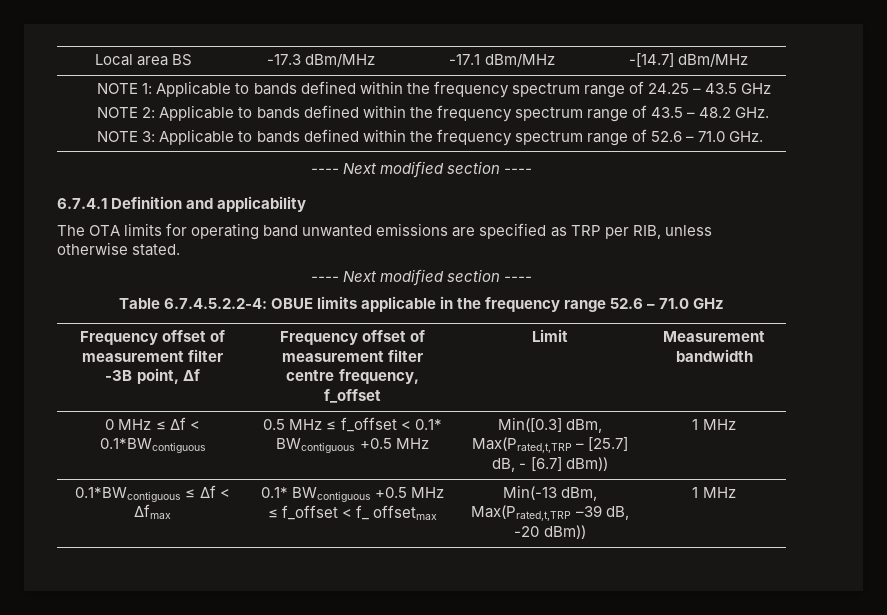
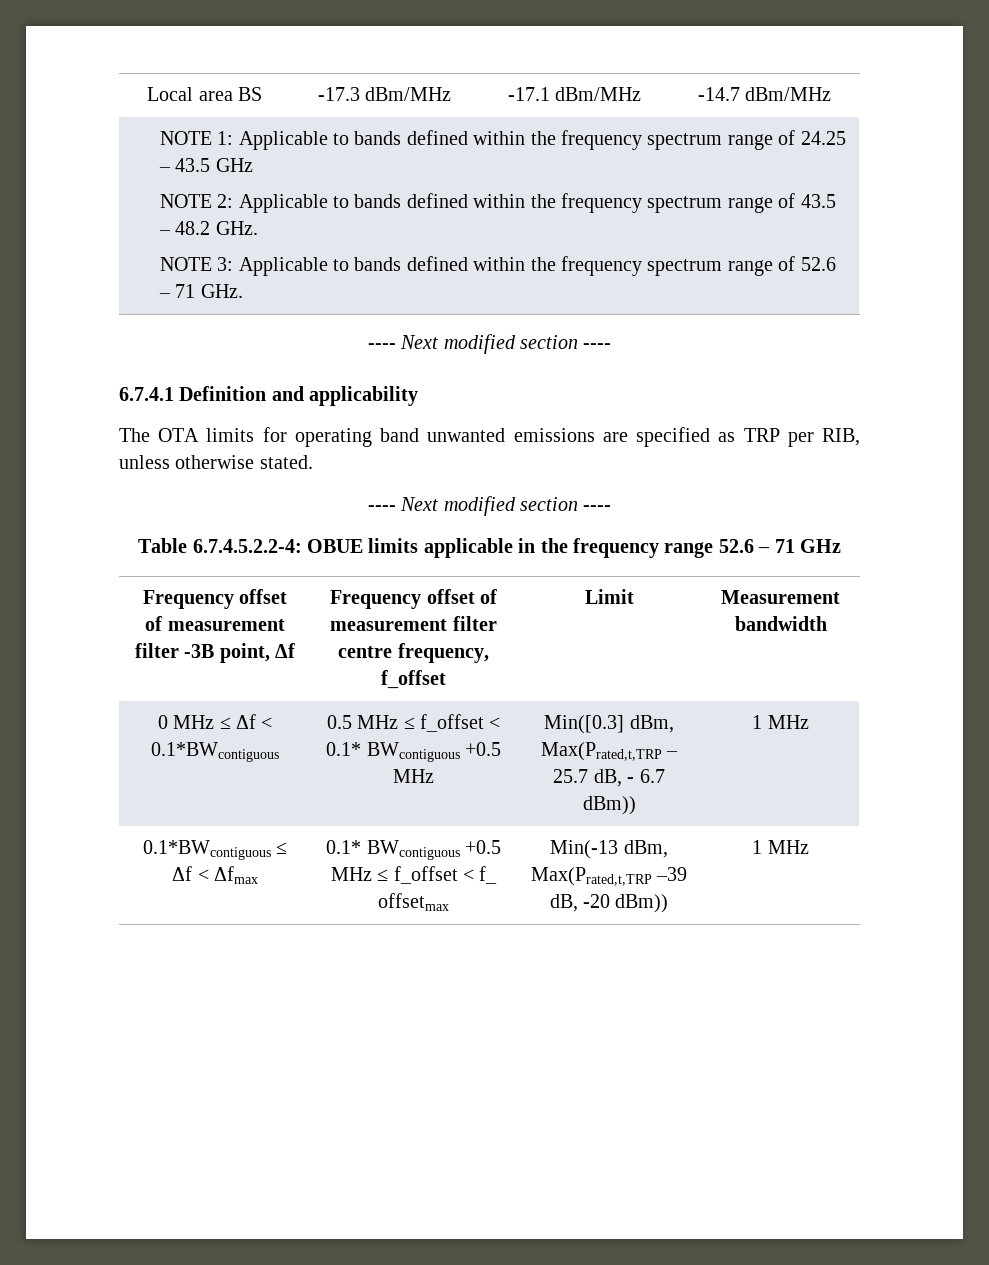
- Local area BS | -17.3 dBm/MHz | -17.1 dBm/MHz | -[14.7] dBm/MHz
+ Local area BS | -17.3 dBm/MHz | -17.1 dBm/MHz | -14.7 dBm/MHz
- NOTE 3: Applicable to bands defined within the frequency spectrum range of 52.6 – 71.0 GHz.
+ NOTE 3: Applicable to bands defined within the frequency spectrum range of 52.6 – 71 GHz.
- Table 6.7.4.5.2.2-4: OBUE limits applicable in the frequency range 52.6 – 71.0 GHz
+ Table 6.7.4.5.2.2-4: OBUE limits applicable in the frequency range 52.6 – 71 GHz
- 0 MHz ≤ Δf < 0.1*BWcontiguous | 0.5 MHz ≤ f_offset < 0.1* BWcontiguous +0.5 MHz | Min([0.3] dBm, Max(Prated,t,TRP – [25.7] dB, - [6.7] dBm)) | 1 MHz
+ 0 MHz ≤ Δf < 0.1*BWcontiguous | 0.5 MHz ≤ f_offset < 0.1* BWcontiguous +0.5 MHz | Min([0.3] dBm, Max(Prated,t,TRP – 25.7 dB, - 6.7 dBm)) | 1 MHz

